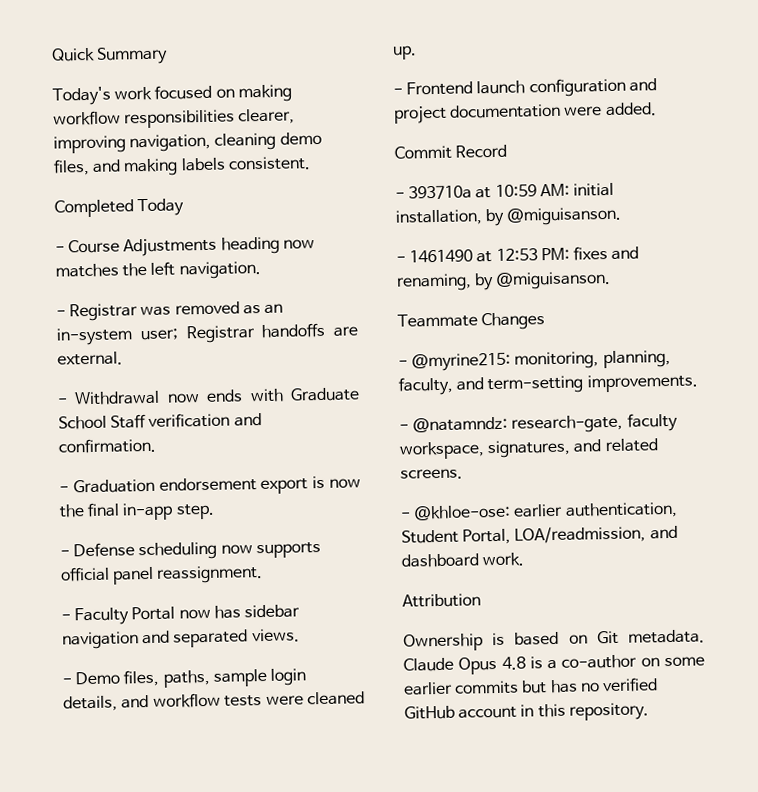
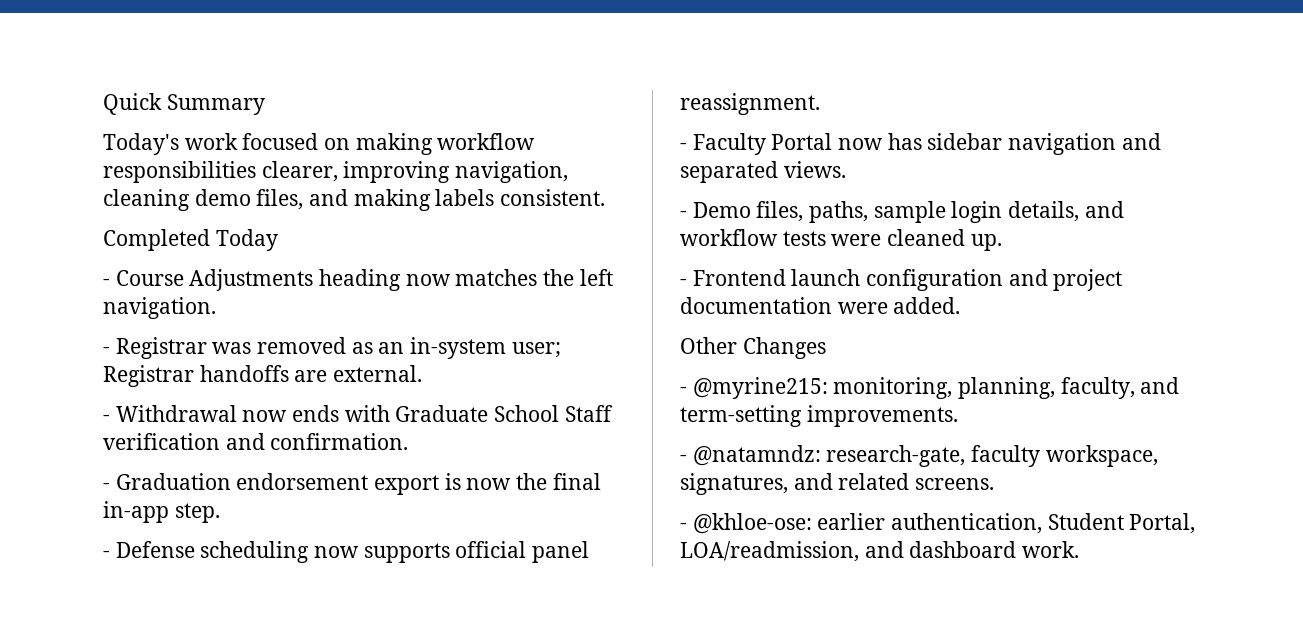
- Commit Record
- - 393710a at 10:59 AM: initial installation, by @miguisanson.
- - 1461490 at 12:53 PM: fixes and renaming, by @miguisanson.
- Teammate Changes
+ Other Changes
- Attribution
- Ownership is based on Git metadata. Claude Opus 4.8 is a co-author on some earlier commits but has no verified GitHub account in this repository.

